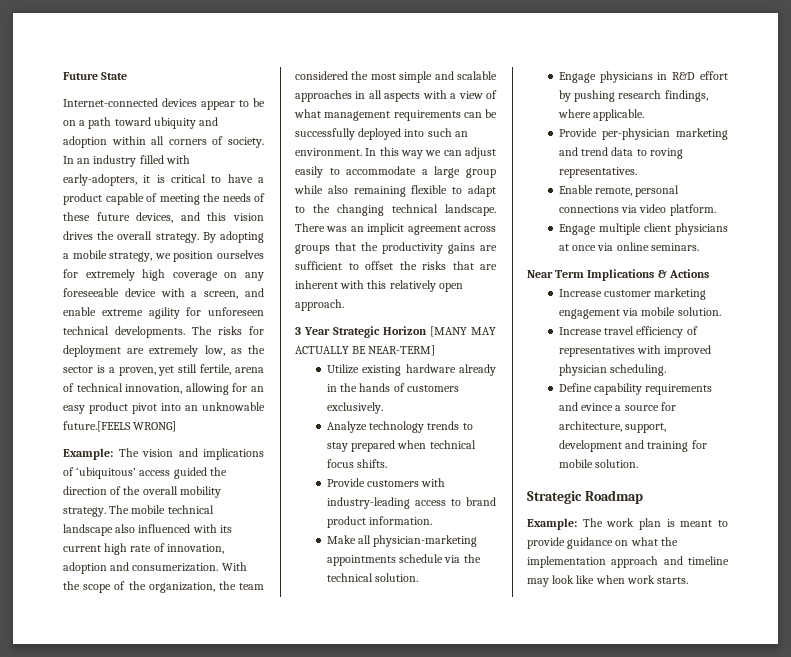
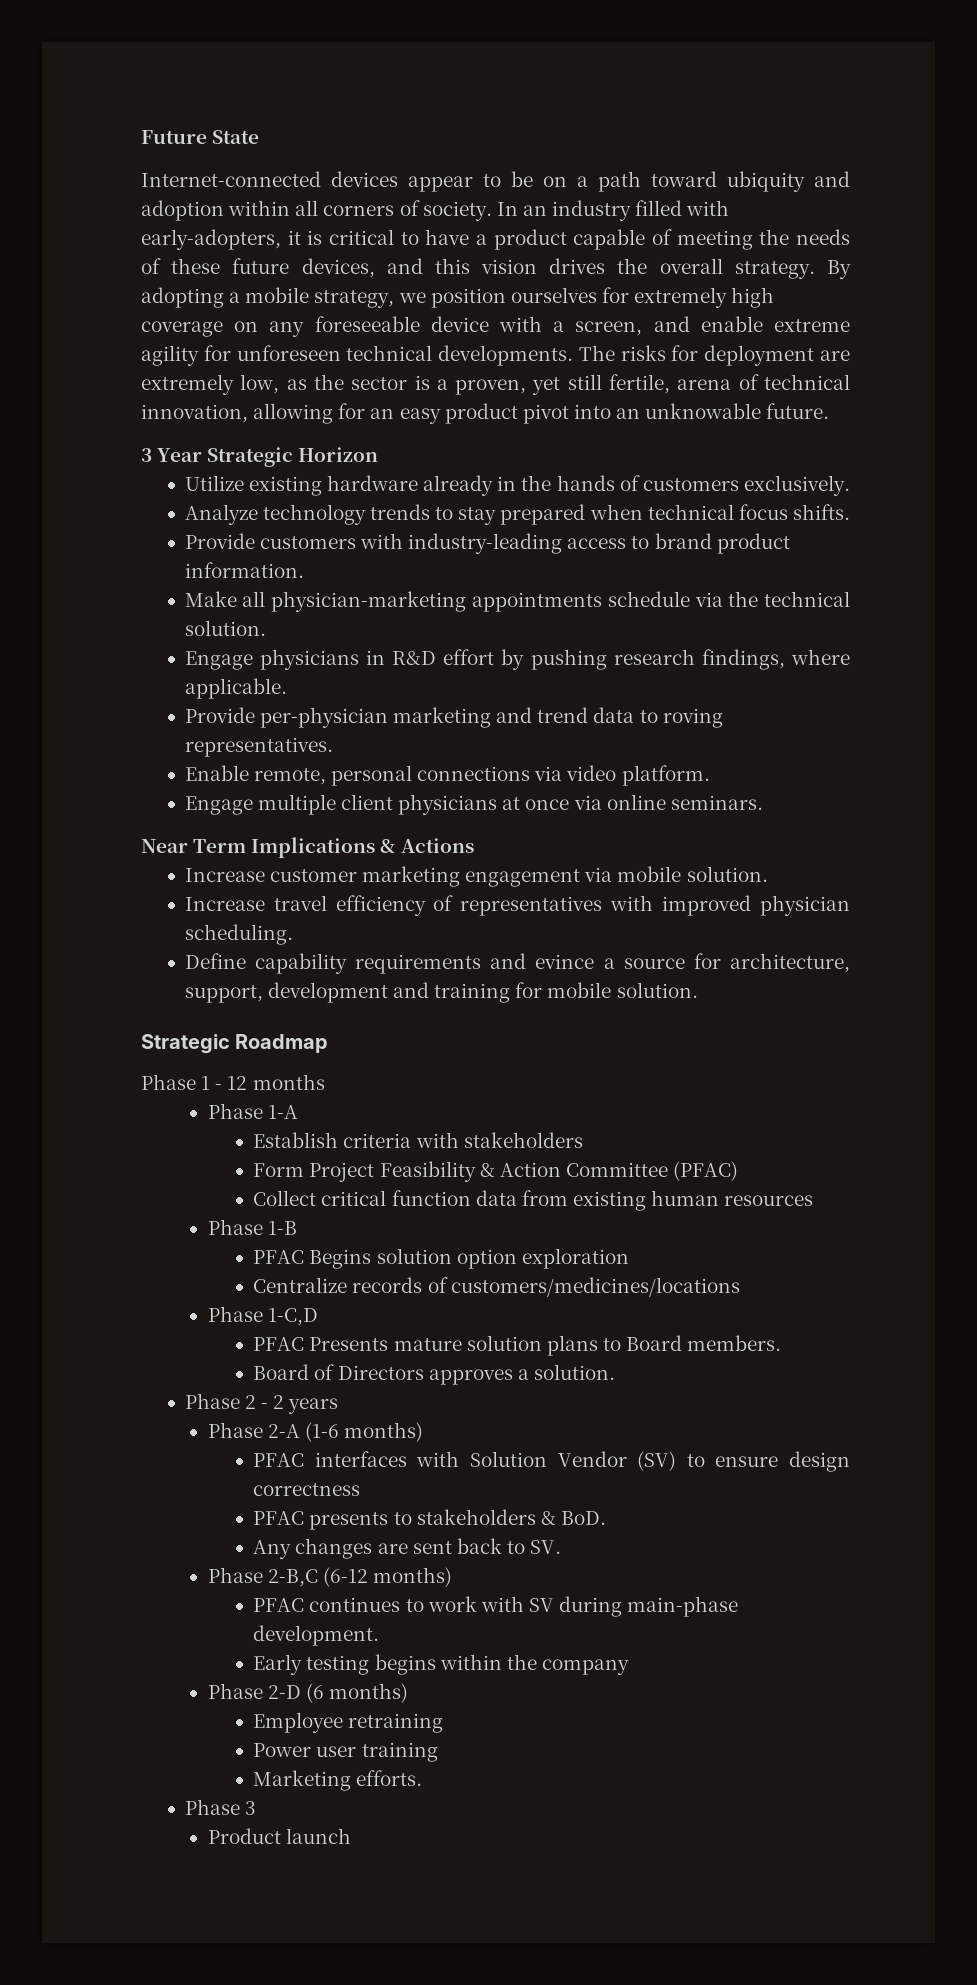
- The risks for deployment are extremely low, as the sector is a proven, yet still fertile, arena of technical innovation, allowing for an easy product pivot into an unknowable future.[FEELS WRONG]
- Example: The vision and implications of ‘ubiquitous’ access guided the direction of the overall mobility strategy. The mobile technical landscape also influenced with its current high rate of innovation, adoption and consumerization. With the scope of the organization, the team considered the most simple and scalable approaches in all aspects with a view of what management requirements can be successfully deployed into such an environment. In this way we can adjust easily to accommodate a large group while also remaining flexible to adapt to the changing technical landscape. There was an implicit agreement across groups that the productivity gains are sufficient to offset the risks that are inherent with this relatively open approach.
+ The risks for deployment are extremely low, as the sector is a proven, yet still fertile, arena of technical innovation, allowing for an easy product pivot into an unknowable future.
- 3 Year Strategic Horizon [MANY MAY ACTUALLY BE NEAR-TERM]
+ 3 Year Strategic Horizon
- Example: The work plan is meant to provide guidance on what the implementation approach and timeline may look like when work starts.
+ Phase 1 - 12 months
+ Phase 1-A
+ Establish criteria with stakeholders
+ Form Project Feasibility & Action Committee (PFAC)
+ Collect critical function data from existing human resources
+ Phase 1-B
+ PFAC Begins solution option exploration
+ Centralize records of customers/medicines/locations
+ Phase 1-C,D
+ PFAC Presents mature solution plans to Board members.
+ Board of Directors approves a solution.
+ Phase 2 - 2 years
+ Phase 2-A (1-6 months)
+ PFAC interfaces with Solution Vendor (SV) to ensure design correctness
+ PFAC presents to stakeholders & BoD.
+ Any changes are sent back to SV.
+ Phase 2-B,C (6-12 months)
+ PFAC continues to work with SV during main-phase development.
+ Early testing begins within the company
+ Phase 2-D (6 months)
+ Employee retraining
+ Power user training
+ Marketing efforts.
+ Phase 3
+ Product launch

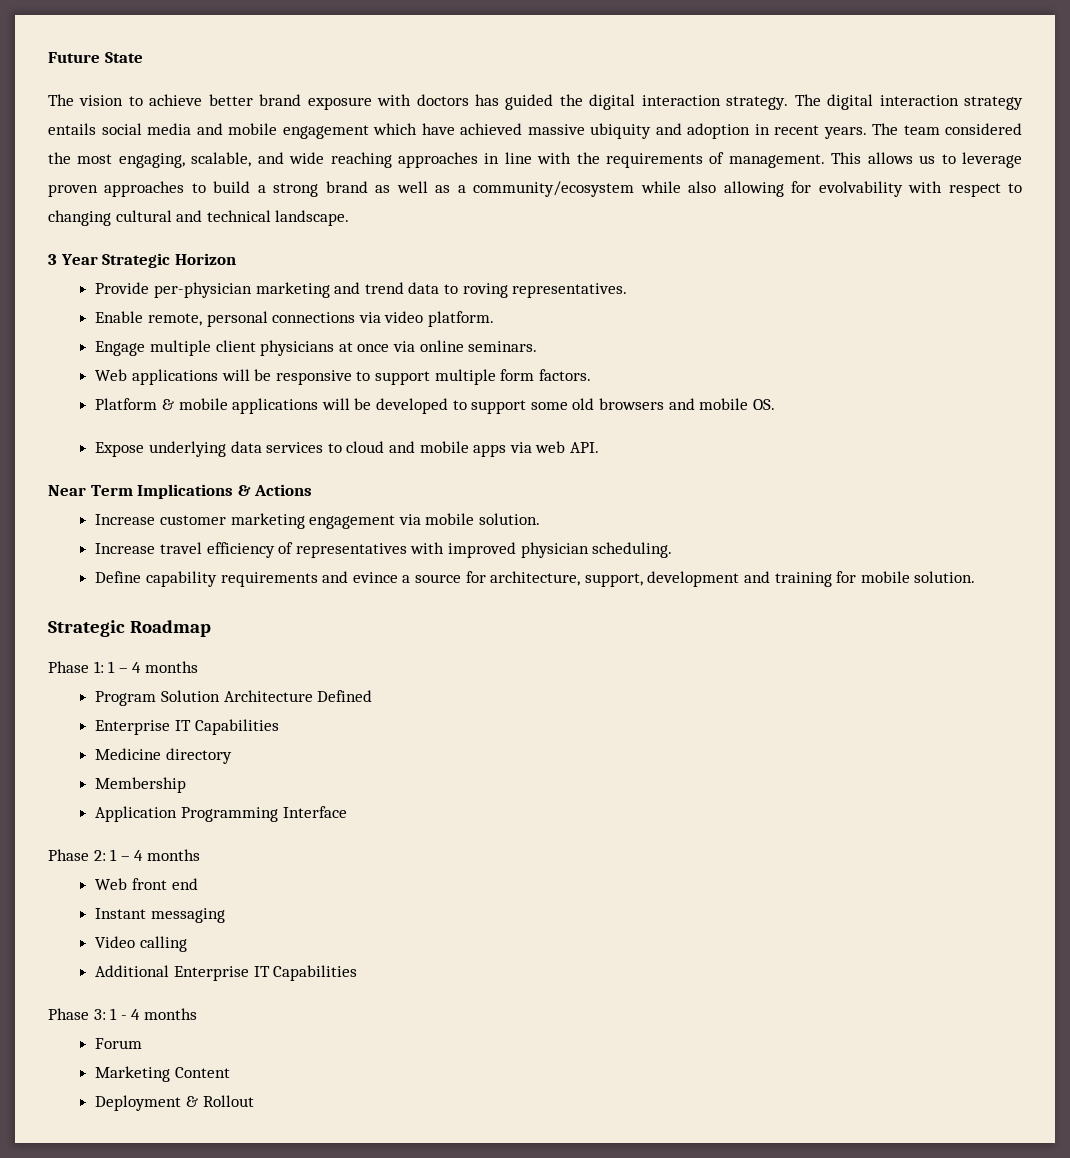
- Internet-connected devices appear to be on a path toward ubiquity and adoption within all corners of society. In an industry filled with early-adopters, it is critical to have a product capable of meeting the needs of these future devices, and this vision drives the overall strategy. By adopting a mobile strategy, we position ourselves for extremely high coverage on any foreseeable device with a screen, and enable extreme agility for unforeseen technical developments. The risks for deployment are extremely low, as the sector is a proven, yet still fertile, arena of technical innovation, allowing for an easy product pivot into an unknowable future.
+ The vision to achieve better brand exposure with doctors has guided the digital interaction strategy. The digital interaction strategy entails social media and mobile engagement which have achieved massive ubiquity and adoption in recent years. The team considered the most engaging, scalable, and wide reaching approaches in line with the requirements of management. This allows us to leverage proven approaches to build a strong brand as well as a community/ecosystem while also allowing for evolvability with respect to changing cultural and technical landscape.
  3 Year Strategic Horizon
- Utilize existing hardware already in the hands of customers exclusively.
- Analyze technology trends to stay prepared when technical focus shifts.
- Provide customers with industry-leading access to brand product information.
- Make all physician-marketing appointments schedule via the technical solution.
- Engage physicians in R&D effort by pushing research findings, where applicable.
+ Web applications will be responsive to support multiple form factors.
+ Platform & mobile applications will be developed to support some old browsers and mobile OS.
+ Expose underlying data services to cloud and mobile apps via web API.
- Phase 1 - 12 months
- Phase 1-A
- Establish criteria with stakeholders
- Form Project Feasibility & Action Committee (PFAC)
- Collect critical function data from existing human resources
- Phase 1-B
- PFAC Begins solution option exploration
- Centralize records of customers/medicines/locations
- Phase 1-C,D
- PFAC Presents mature solution plans to Board members.
- Board of Directors approves a solution.
- Phase 2 - 2 years
- Phase 2-A (1-6 months)
- PFAC interfaces with Solution Vendor (SV) to ensure design correctness
- PFAC presents to stakeholders & BoD.
- Any changes are sent back to SV.
- Phase 2-B,C (6-12 months)
- PFAC continues to work with SV during main-phase development.
- Early testing begins within the company
- Phase 2-D (6 months)
- Employee retraining
- Power user training
- Marketing efforts.
- Phase 3
- Product launch
+ Phase 1: 1 – 4 months
+ Program Solution Architecture Defined
+ Enterprise IT Capabilities
+ Medicine directory
+ Membership
+ Application Programming Interface
+ Phase 2: 1 – 4 months
+ Web front end
+ Instant messaging
+ Video calling
+ Additional Enterprise IT Capabilities
+ Phase 3: 1 - 4 months
+ Forum
+ Marketing Content
+ Deployment & Rollout

